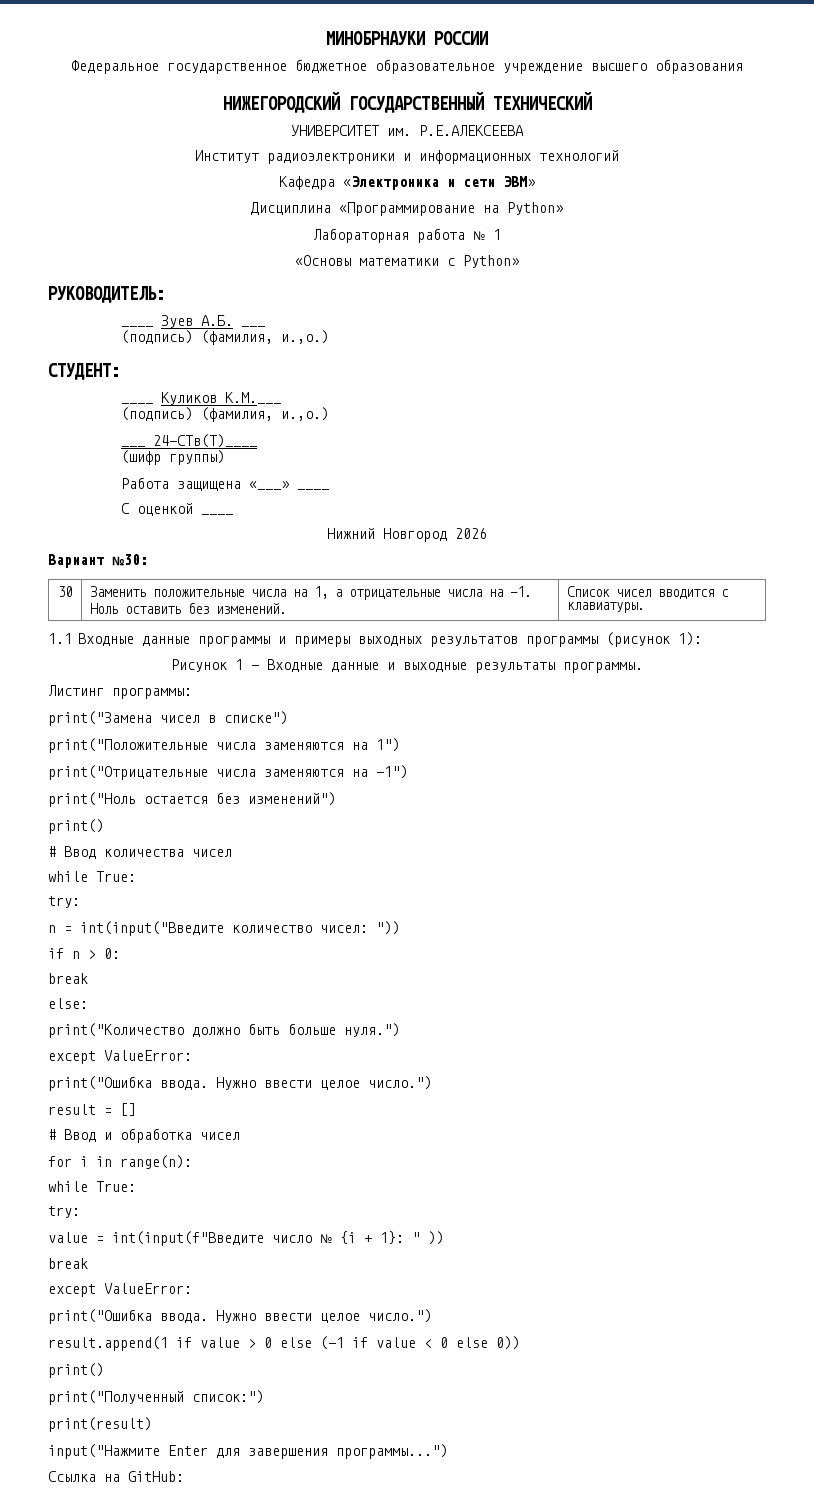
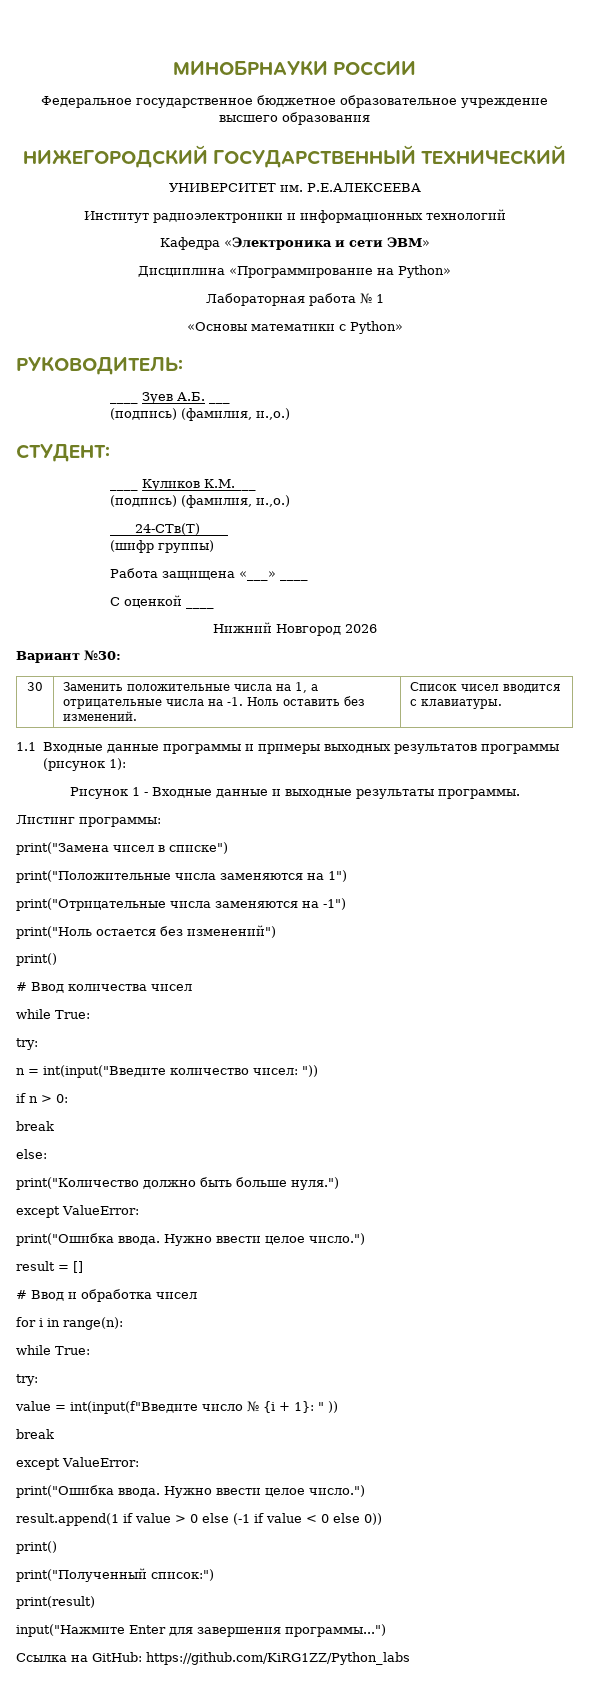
- Ссылка на GitHub:
+ Ссылка на GitHub: https://github.com/KiRG1ZZ/Python_labs

